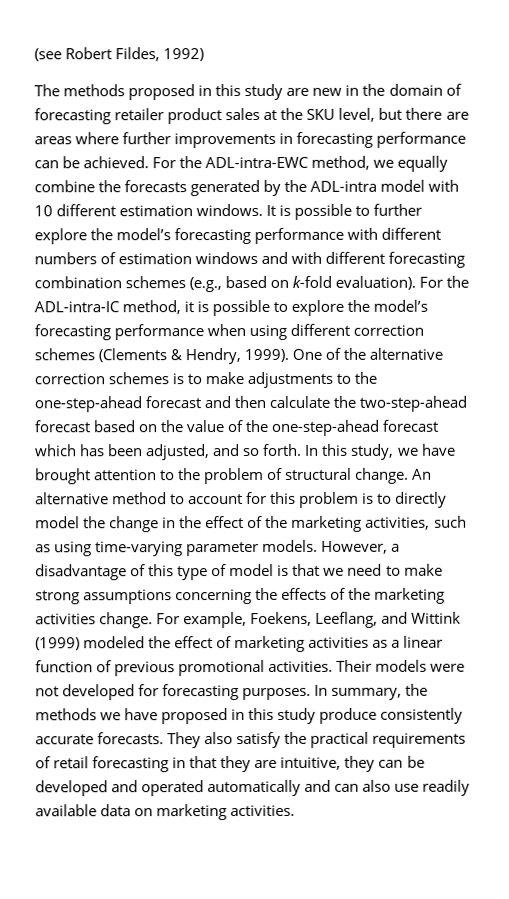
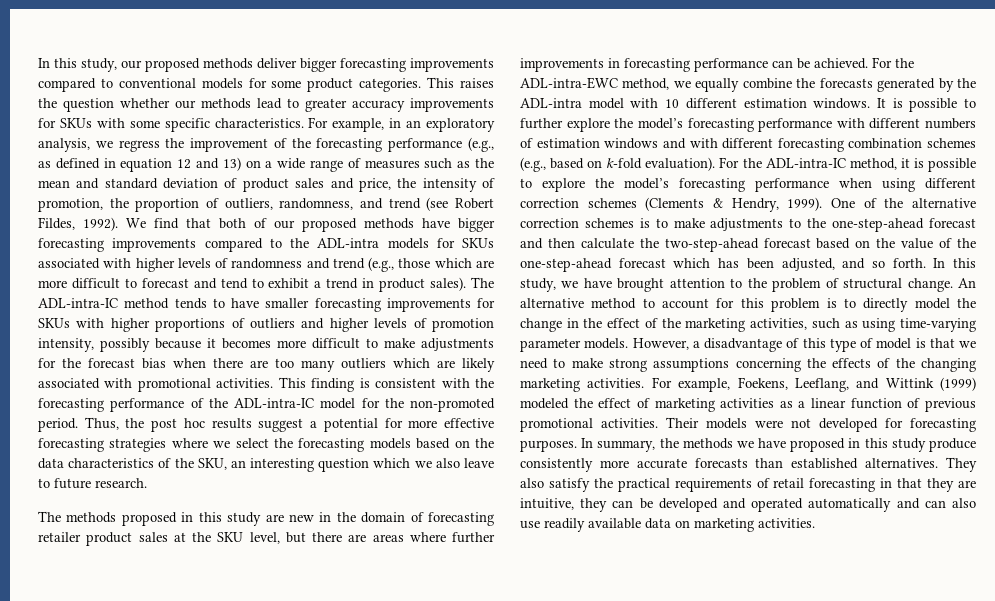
- (see Robert Fildes, 1992)
+ In this study, our proposed methods deliver bigger forecasting improvements compared to conventional models for some product categories. This raises the question whether our methods lead to greater accuracy improvements for SKUs with some specific characteristics. For example, in an exploratory analysis, we regress the improvement of the forecasting performance (e.g., as defined in equation 12 and 13) on a wide range of measures such as the mean and standard deviation of product sales and price, the intensity of promotion, the proportion of outliers, randomness, and trend (see Robert Fildes, 1992). We find that both of our proposed methods have bigger forecasting improvements compared to the ADL-intra models for SKUs associated with higher levels of randomness and trend (e.g., those which are more difficult to forecast and tend to exhibit a trend in product sales). The ADL-intra-IC method tends to have smaller forecasting improvements for SKUs with higher proportions of outliers and higher levels of promotion intensity, possibly because it becomes more difficult to make adjustments for the forecast bias when there are too many outliers which are likely associated with promotional activities. This finding is consistent with the forecasting performance of the ADL-intra-IC model for the non-promoted period. Thus, the post hoc results suggest a potential for more effective forecasting strategies where we select the forecasting models based on the data characteristics of the SKU, an interesting question which we also leave to future research.
- However, a disadvantage of this type of model is that we need to make strong assumptions concerning the effects of the marketing activities change.
+ However, a disadvantage of this type of model is that we need to make strong assumptions concerning the effects of the changing marketing activities.
- In summary, the methods we have proposed in this study produce consistently accurate forecasts.
+ In summary, the methods we have proposed in this study produce consistently more accurate forecasts than established alternatives.

